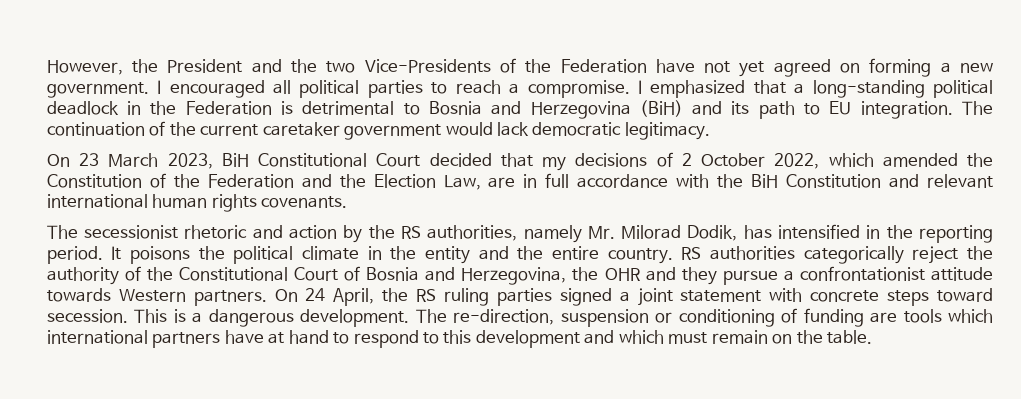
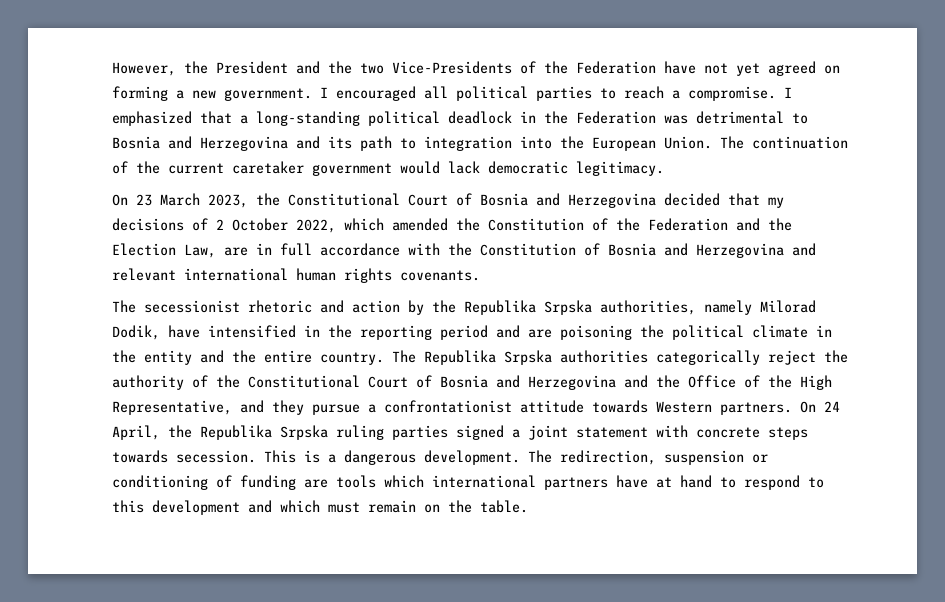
- I emphasized that a long-standing political deadlock in the Federation is detrimental to Bosnia and Herzegovina (BiH) and its path to EU integration.
+ I emphasized that a long-standing political deadlock in the Federation was detrimental to Bosnia and Herzegovina and its path to integration into the European Union.
- On 23 March 2023, BiH Constitutional Court decided that my decisions of 2 October 2022, which amended the Constitution of the Federation and the Election Law, are in full accordance with the BiH Constitution and relevant international human rights covenants.
+ On 23 March 2023, the Constitutional Court of Bosnia and Herzegovina decided that my decisions of 2 October 2022, which amended the Constitution of the Federation and the Election Law, are in full accordance with the Constitution of Bosnia and Herzegovina and relevant international human rights covenants.
- The secessionist rhetoric and action by the RS authorities, namely Mr. Milorad Dodik, has intensified in the reporting period. It poisons the political climate in the entity and the entire country.
+ The secessionist rhetoric and action by the Republika Srpska authorities, namely Milorad Dodik, have intensified in the reporting period and are poisoning the political climate in the entity and the entire country.
- RS authorities categorically reject the authority of the Constitutional Court of Bosnia and Herzegovina, the OHR and they pursue a confrontationist attitude towards Western partners.
+ The Republika Srpska authorities categorically reject the authority of the Constitutional Court of Bosnia and Herzegovina and the Office of the High Representative, and they pursue a confrontationist attitude towards Western partners.
- On 24 April, the RS ruling parties signed a joint statement with concrete steps toward secession.
+ On 24 April, the Republika Srpska ruling parties signed a joint statement with concrete steps towards secession.
- The re-direction, suspension or conditioning of funding are tools which international partners have at hand to respond to this development and which must remain on the table.
+ The redirection, suspension or conditioning of funding are tools which international partners have at hand to respond to this development and which must remain on the table.

